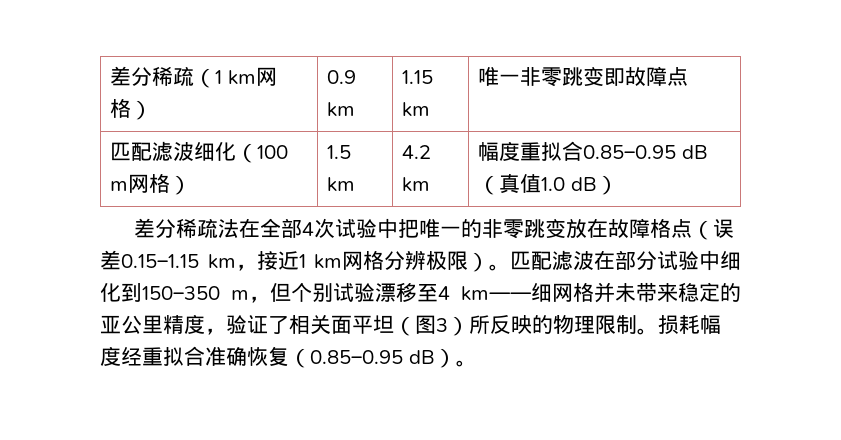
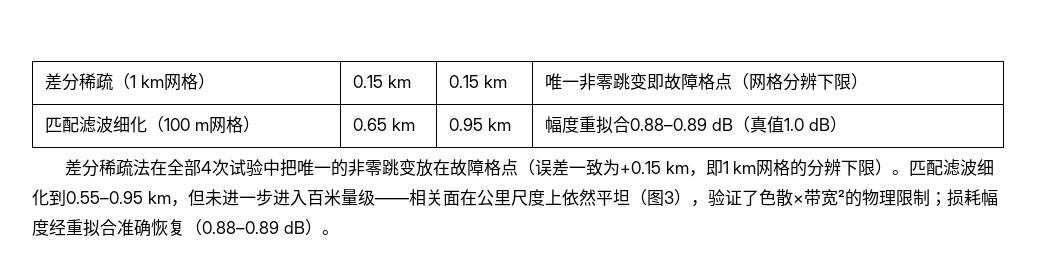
- 差分稀疏（1 km网格） | 0.9 km | 1.15 km | 唯一非零跳变即故障点
+ 差分稀疏（1 km网格） | 0.15 km | 0.15 km | 唯一非零跳变即故障格点（网格分辨下限）
- 匹配滤波细化（100 m网格） | 1.5 km | 4.2 km | 幅度重拟合0.85–0.95 dB（真值1.0 dB）
+ 匹配滤波细化（100 m网格） | 0.65 km | 0.95 km | 幅度重拟合0.88–0.89 dB（真值1.0 dB）
- 差分稀疏法在全部4次试验中把唯一的非零跳变放在故障格点（误差0.15–1.15 km，接近1 km网格分辨极限）。
+ 差分稀疏法在全部4次试验中把唯一的非零跳变放在故障格点（误差一致为+0.15 km，即1 km网格的分辨下限）。
- 匹配滤波在部分试验中细化到150–350 m，但个别试验漂移至4 km——细网格并未带来稳定的亚公里精度，验证了相关面平坦（图3）所反映的物理限制。损耗幅度经重拟合准确恢复（0.85–0.95 dB）。
+ 匹配滤波细化到0.55–0.95 km，但未进一步进入百米量级——相关面在公里尺度上依然平坦（图3），验证了色散×带宽²的物理限制；损耗幅度经重拟合准确恢复（0.88–0.89 dB）。

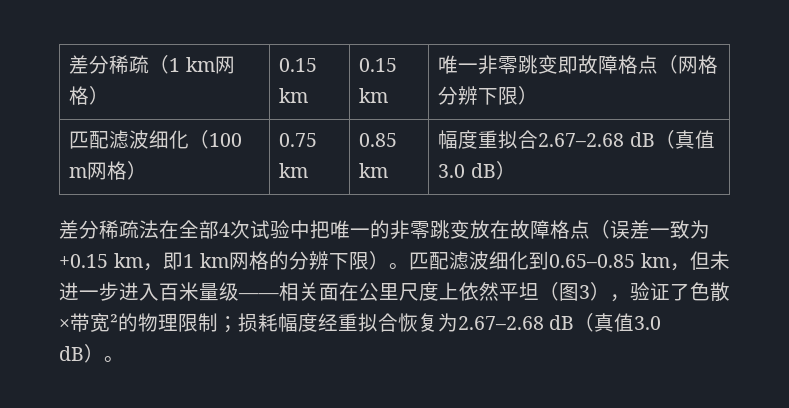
- 匹配滤波细化（100 m网格） | 0.65 km | 0.95 km | 幅度重拟合0.88–0.89 dB（真值1.0 dB）
+ 匹配滤波细化（100 m网格） | 0.75 km | 0.85 km | 幅度重拟合2.67–2.68 dB（真值3.0 dB）
- 匹配滤波细化到0.55–0.95 km，但未进一步进入百米量级——相关面在公里尺度上依然平坦（图3），验证了色散×带宽²的物理限制；损耗幅度经重拟合准确恢复（0.88–0.89 dB）。
+ 匹配滤波细化到0.65–0.85 km，但未进一步进入百米量级——相关面在公里尺度上依然平坦（图3），验证了色散×带宽²的物理限制；损耗幅度经重拟合恢复为2.67–2.68 dB（真值3.0 dB）。

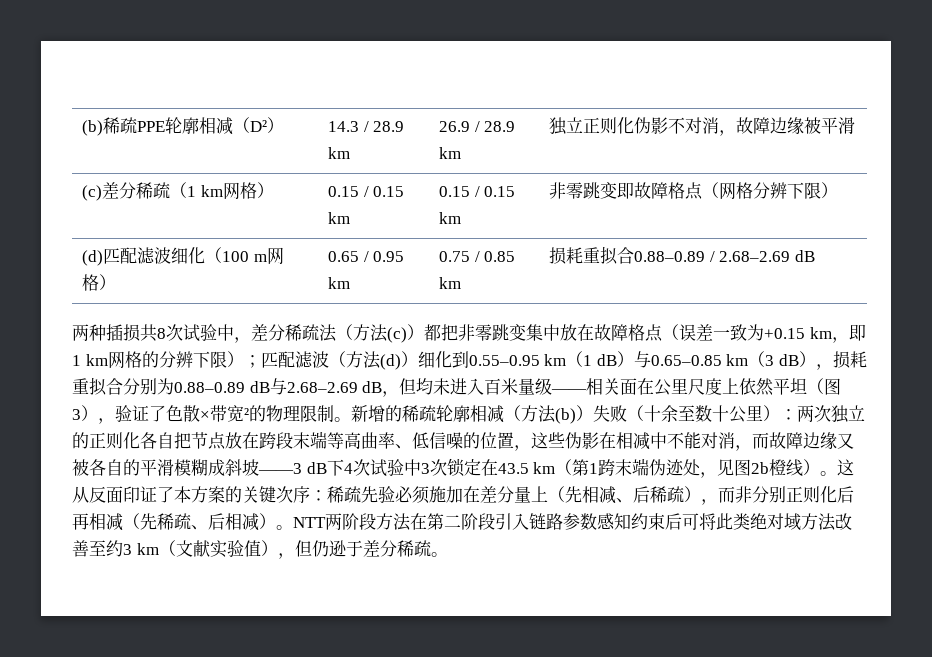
- 差分稀疏（1 km网格） | 0.15 km | 0.15 km | 唯一非零跳变即故障格点（网格分辨下限）
+ (b)稀疏PPE轮廓相减（D²） | 14.3 / 28.9 km | 26.9 / 28.9 km | 独立正则化伪影不对消，故障边缘被平滑
+ (c)差分稀疏（1 km网格） | 0.15 / 0.15 km | 0.15 / 0.15 km | 非零跳变即故障格点（网格分辨下限）
- 匹配滤波细化（100 m网格） | 0.75 km | 0.85 km | 幅度重拟合2.67–2.68 dB（真值3.0 dB）
- 差分稀疏法在全部4次试验中把唯一的非零跳变放在故障格点（误差一致为+0.15 km，即1 km网格的分辨下限）。匹配滤波细化到0.65–0.85 km，但未进一步进入百米量级——相关面在公里尺度上依然平坦（图3），验证了色散×带宽²的物理限制；损耗幅度经重拟合恢复为2.67–2.68 dB（真值3.0 dB）。
+ (d)匹配滤波细化（100 m网格） | 0.65 / 0.95 km | 0.75 / 0.85 km | 损耗重拟合0.88–0.89 / 2.68–2.69 dB
+ 两种插损共8次试验中，差分稀疏法（方法(c)）都把非零跳变集中放在故障格点（误差一致为+0.15 km，即1 km网格的分辨下限）；匹配滤波（方法(d)）细化到0.55–0.95 km（1 dB）与0.65–0.85 km（3 dB），损耗重拟合分别为0.88–0.89 dB与2.68–2.69 dB，但均未进入百米量级——相关面在公里尺度上依然平坦（图3），验证了色散×带宽²的物理限制。新增的稀疏轮廓相减（方法(b)）失败（十余至数十公里）：两次独立的正则化各自把节点放在跨段末端等高曲率、低信噪的位置，这些伪影在相减中不能对消，而故障边缘又被各自的平滑模糊成斜坡——3 dB下4次试验中3次锁定在43.5 km（第1跨末端伪迹处，见图2b橙线）。这从反面印证了本方案的关键次序：稀疏先验必须施加在差分量上（先相减、后稀疏），而非分别正则化后再相减（先稀疏、后相减）。NTT两阶段方法在第二阶段引入链路参数感知约束后可将此类绝对域方法改善至约3 km（文献实验值），但仍逊于差分稀疏。

